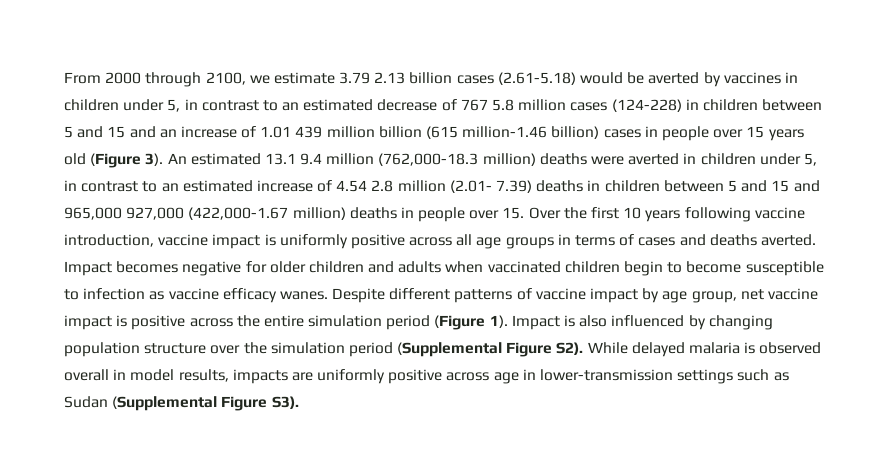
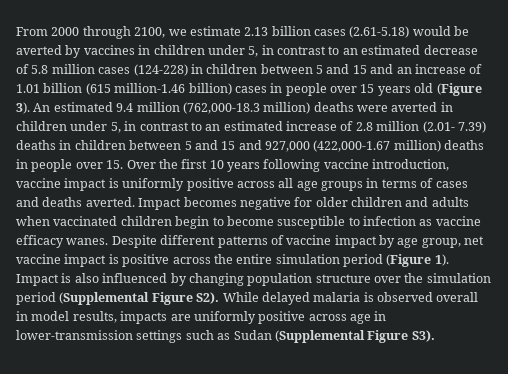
- From 2000 through 2100, we estimate 3.79 2.13 billion cases (2.61-5.18) would be averted by vaccines in children under 5, in contrast to an estimated decrease of 767 5.8 million cases (124-228) in children between 5 and 15 and an increase of 1.01 439 million billion (615 million-1.46 billion) cases in people over 15 years old (Figure 3).
+ From 2000 through 2100, we estimate 2.13 billion cases (2.61-5.18) would be averted by vaccines in children under 5, in contrast to an estimated decrease of 5.8 million cases (124-228) in children between 5 and 15 and an increase of 1.01 billion (615 million-1.46 billion) cases in people over 15 years old (Figure 3).
- An estimated 13.1 9.4 million (762,000-18.3 million) deaths were averted in children under 5, in contrast to an estimated increase of 4.54 2.8 million (2.01- 7.39) deaths in children between 5 and 15 and 965,000 927,000 (422,000-1.67 million) deaths in people over 15. Over the first 10 years following vaccine introduction, vaccine impact is uniformly positive across all age groups in terms of cases and deaths averted.
+ An estimated 9.4 million (762,000-18.3 million) deaths were averted in children under 5, in contrast to an estimated increase of 2.8 million (2.01- 7.39) deaths in children between 5 and 15 and 927,000 (422,000-1.67 million) deaths in people over 15. Over the first 10 years following vaccine introduction, vaccine impact is uniformly positive across all age groups in terms of cases and deaths averted.

